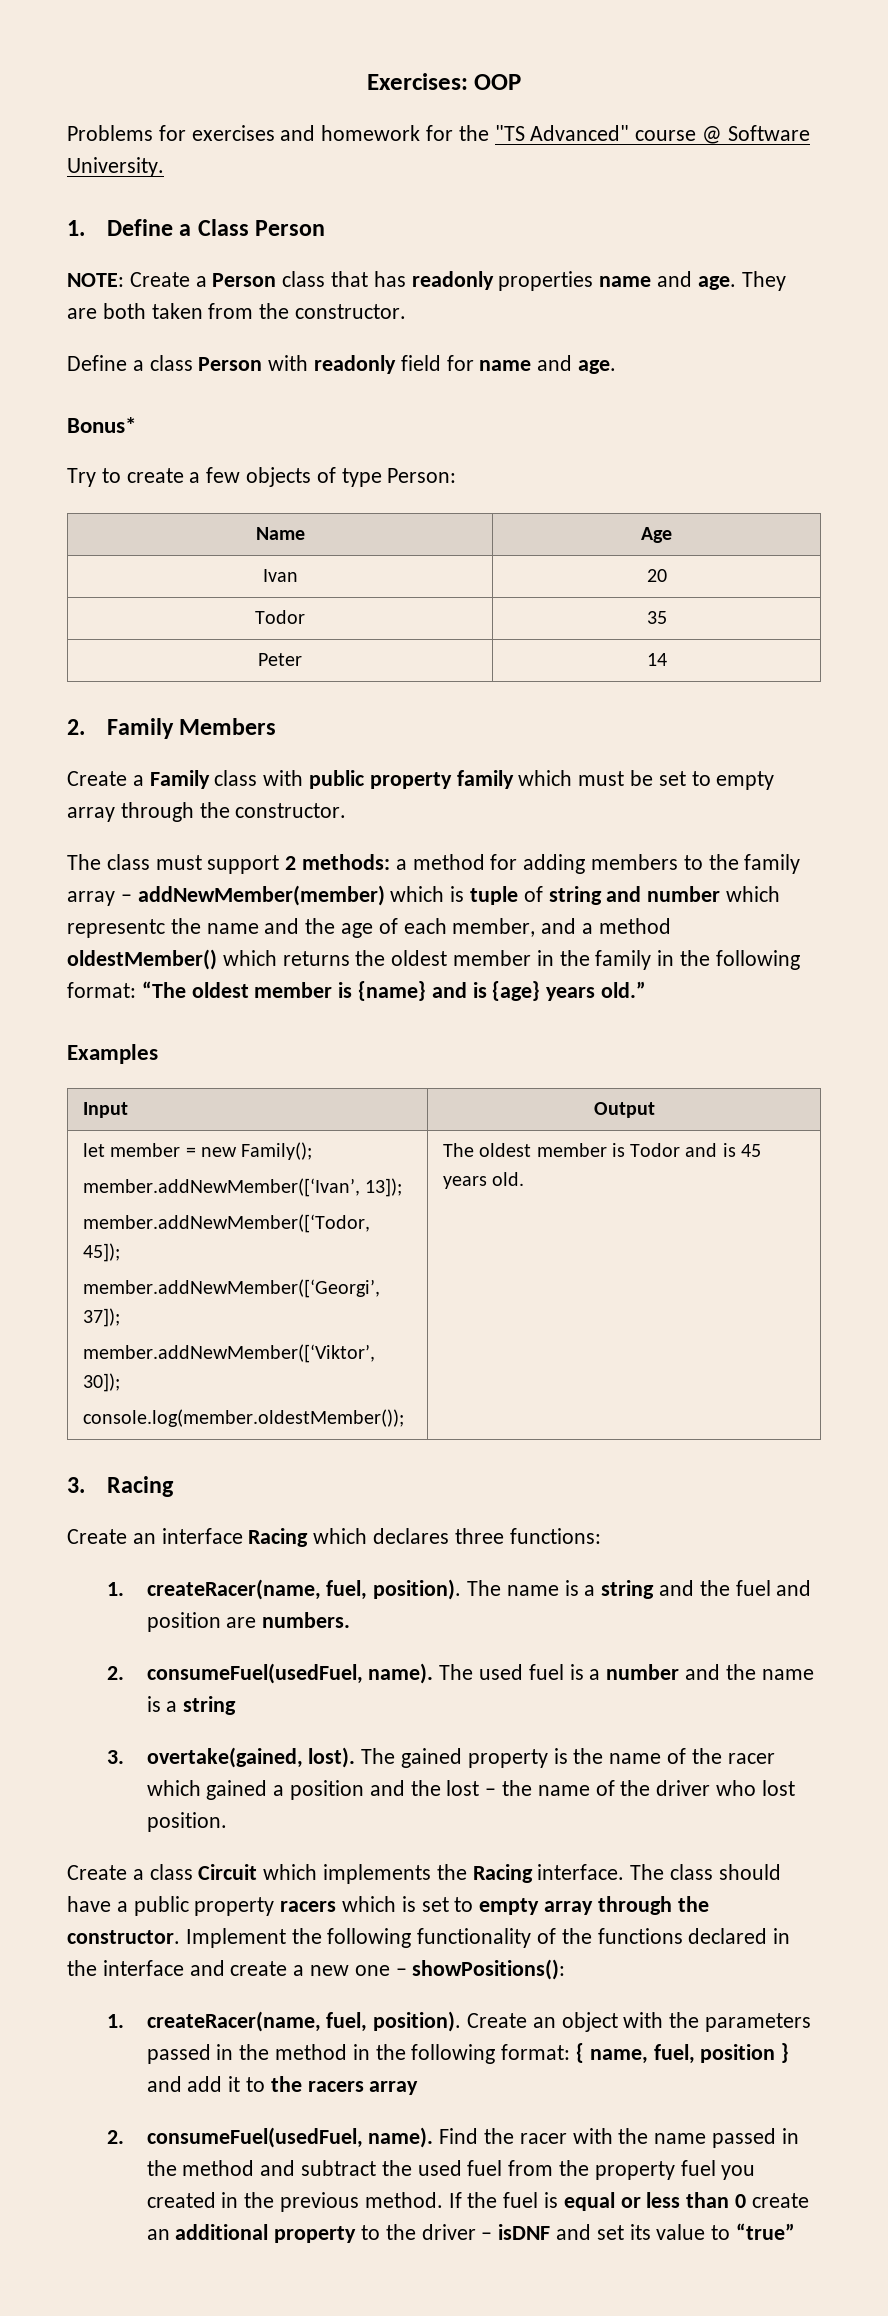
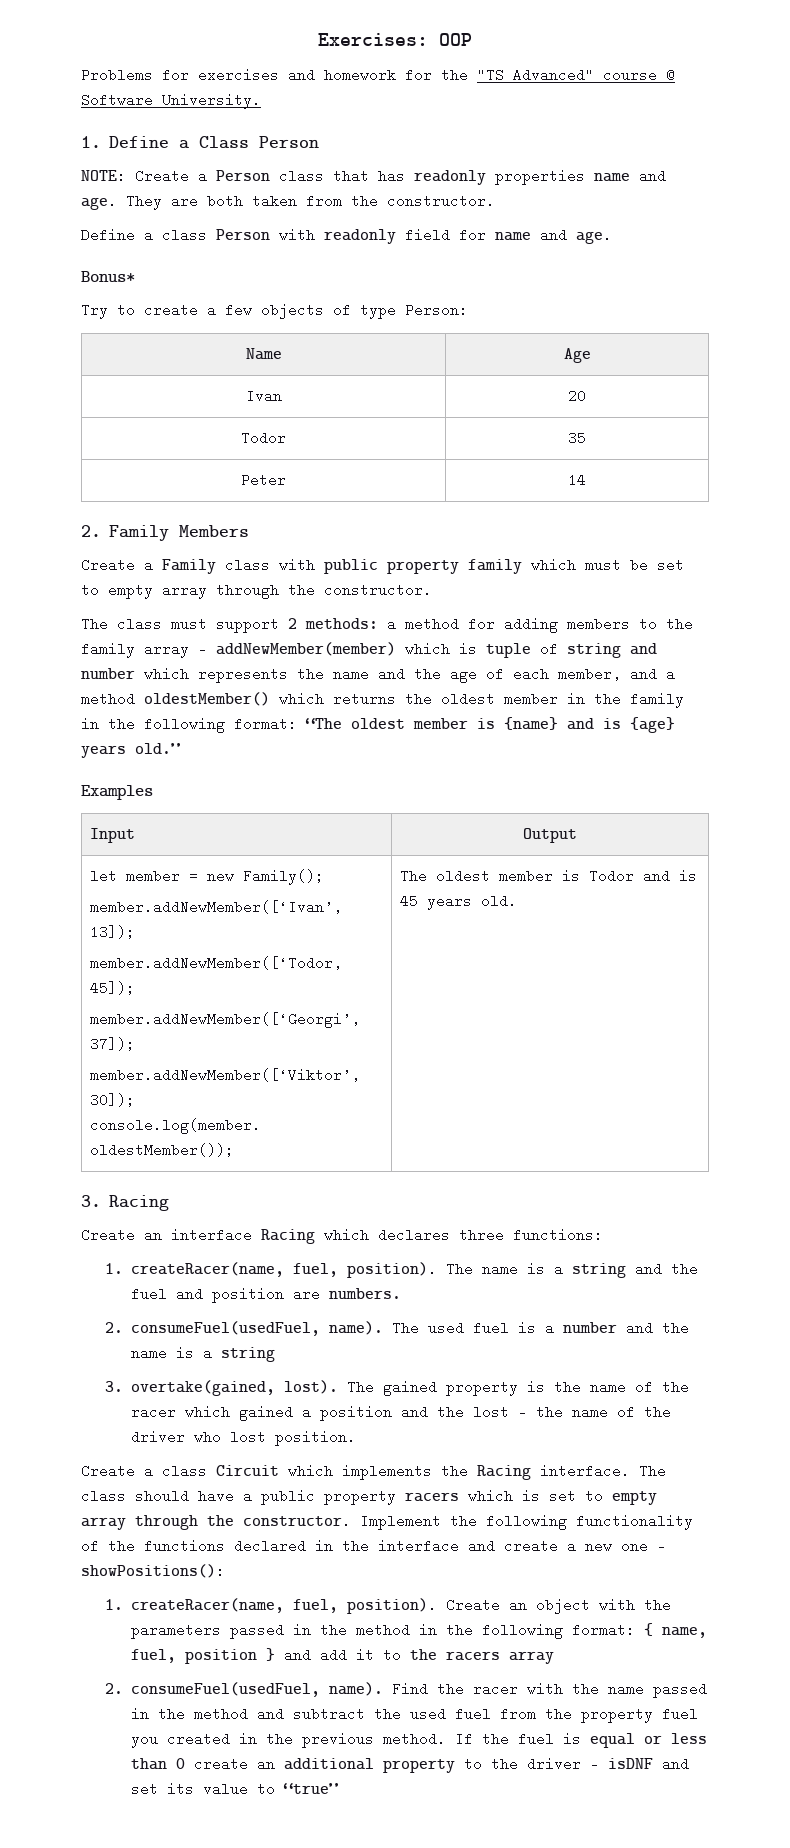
- The class must support 2 methods: a method for adding members to the family array – addNewMember(member) which is tuple of string and number which representс the name and the age of each member, and a method oldestMember() which returns the oldest member in the family in the following format: “The oldest member is {name} and is {age} years old.”
+ The class must support 2 methods: a method for adding members to the family array – addNewMember(member) which is tuple of string and number which represents the name and the age of each member, and a method oldestMember() which returns the oldest member in the family in the following format: “The oldest member is {name} and is {age} years old.”

